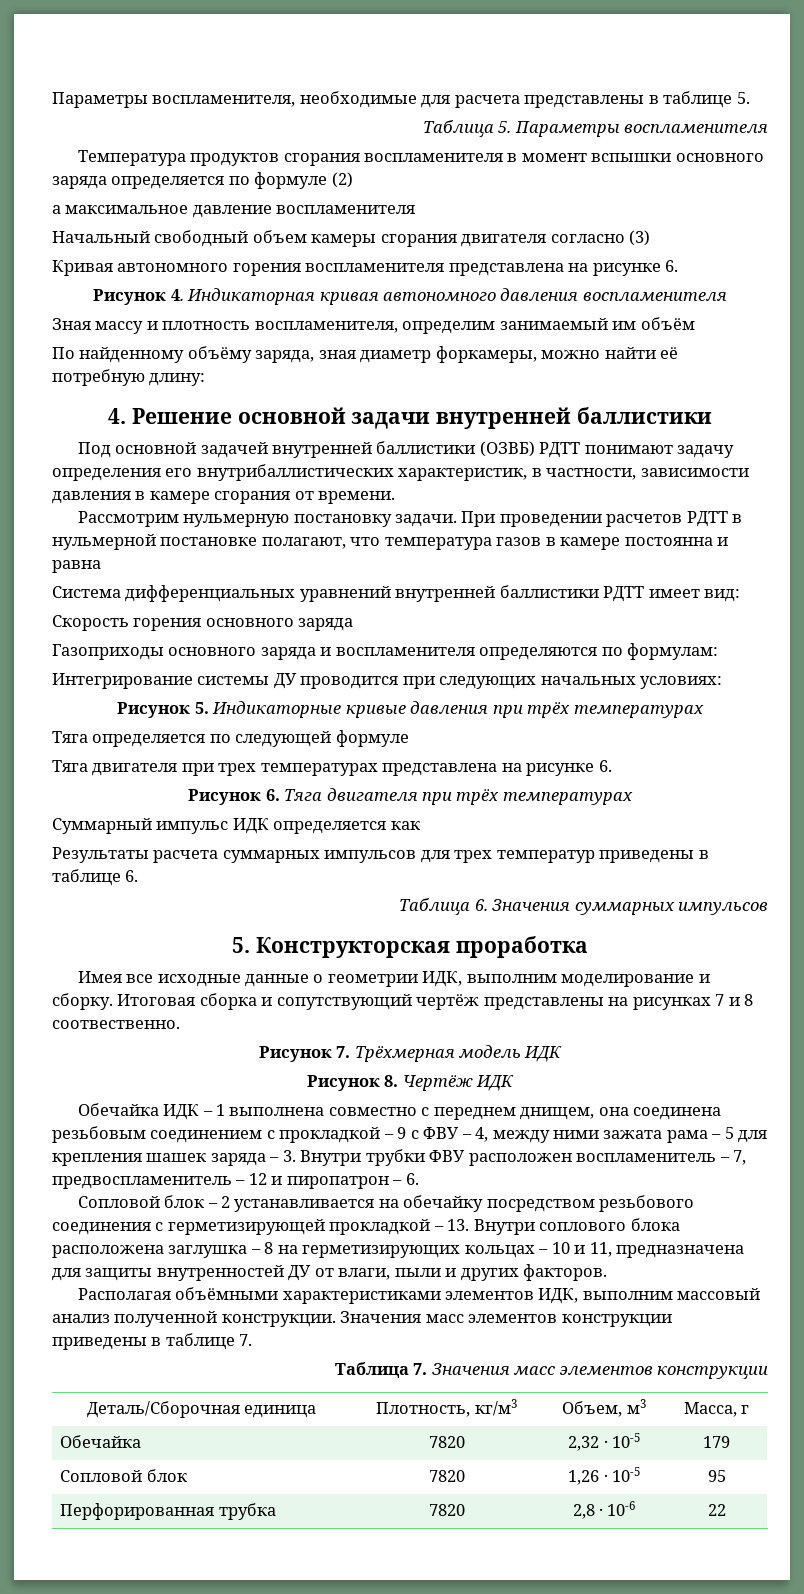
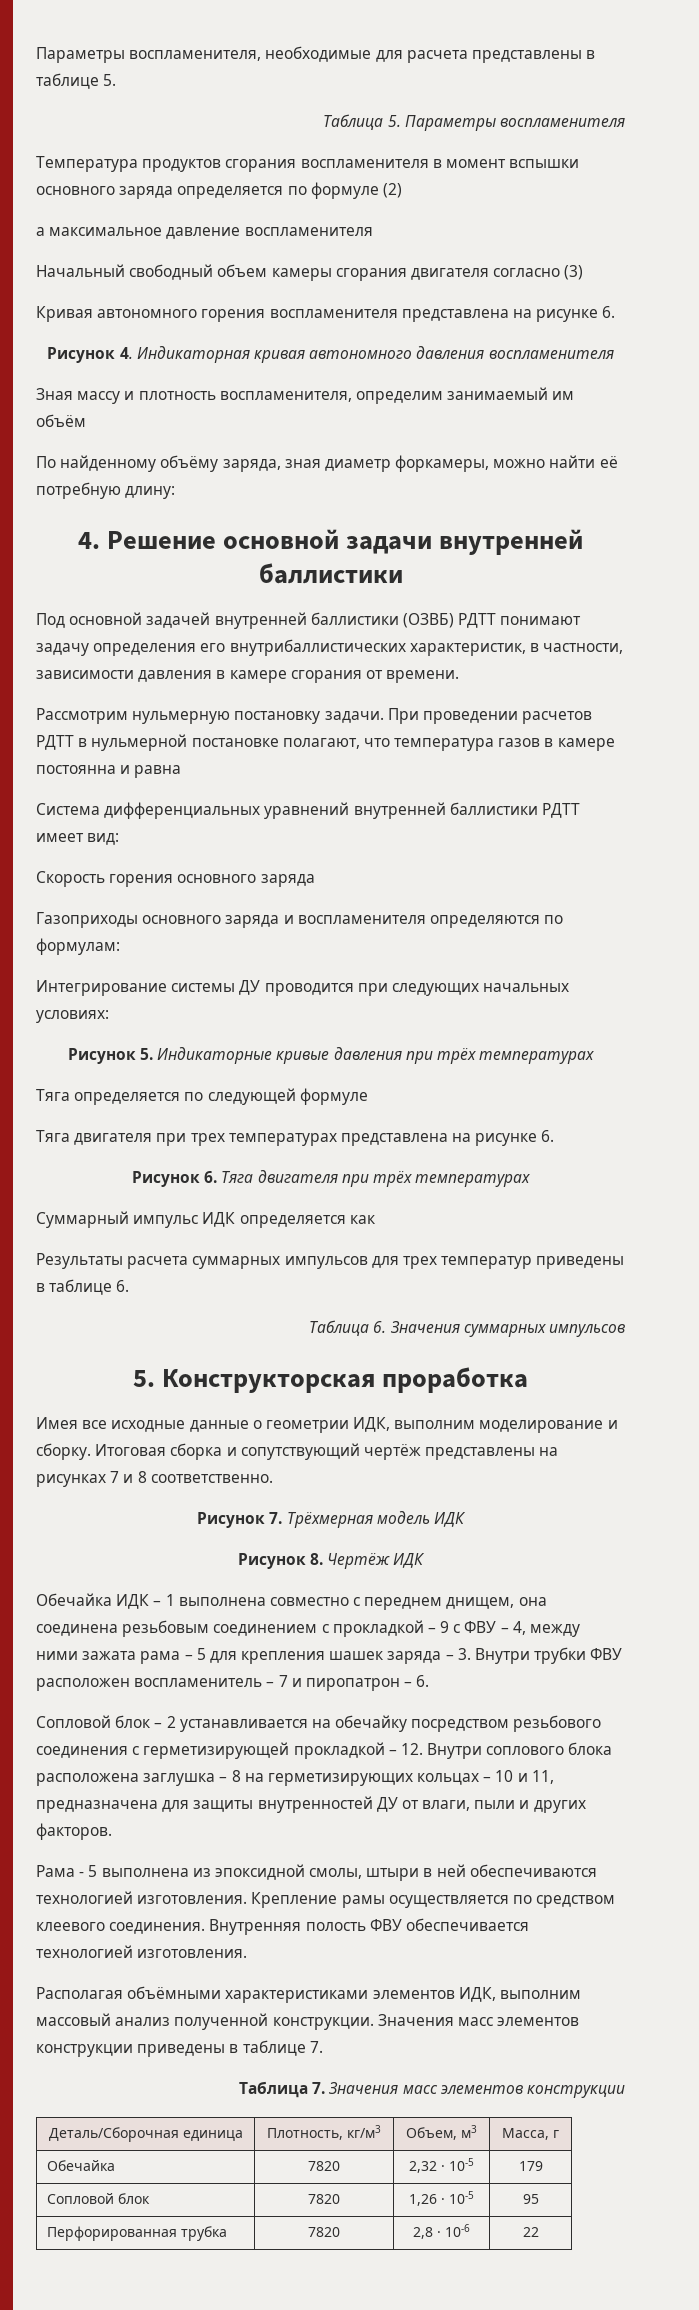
- Итоговая сборка и сопутствующий чертёж представлены на рисунках 7 и 8 соотвественно.
+ Итоговая сборка и сопутствующий чертёж представлены на рисунках 7 и 8 соответственно.
- Обечайка ИДК – 1 выполнена совместно с переднем днищем, она соединена резьбовым соединением с прокладкой – 9 с ФВУ – 4, между ними зажата рама – 5 для крепления шашек заряда – 3. Внутри трубки ФВУ расположен воспламенитель – 7, предвоспламенитель – 12 и пиропатрон – 6.
+ Обечайка ИДК – 1 выполнена совместно с переднем днищем, она соединена резьбовым соединением с прокладкой – 9 с ФВУ – 4, между ними зажата рама – 5 для крепления шашек заряда – 3. Внутри трубки ФВУ расположен воспламенитель – 7 и пиропатрон – 6.
- Сопловой блок – 2 устанавливается на обечайку посредством резьбового соединения с герметизирующей прокладкой – 13. Внутри соплового блока расположена заглушка – 8 на герметизирующих кольцах – 10 и 11, предназначена для защиты внутренностей ДУ от влаги, пыли и других факторов.
+ Сопловой блок – 2 устанавливается на обечайку посредством резьбового соединения с герметизирующей прокладкой – 12. Внутри соплового блока расположена заглушка – 8 на герметизирующих кольцах – 10 и 11, предназначена для защиты внутренностей ДУ от влаги, пыли и других факторов.
+ Рама - 5 выполнена из эпоксидной смолы, штыри в ней обеспечиваются технологией изготовления. Крепление рамы осуществляется по средством клеевого соединения. Внутренняя полость ФВУ обеспечивается технологией изготовления.

